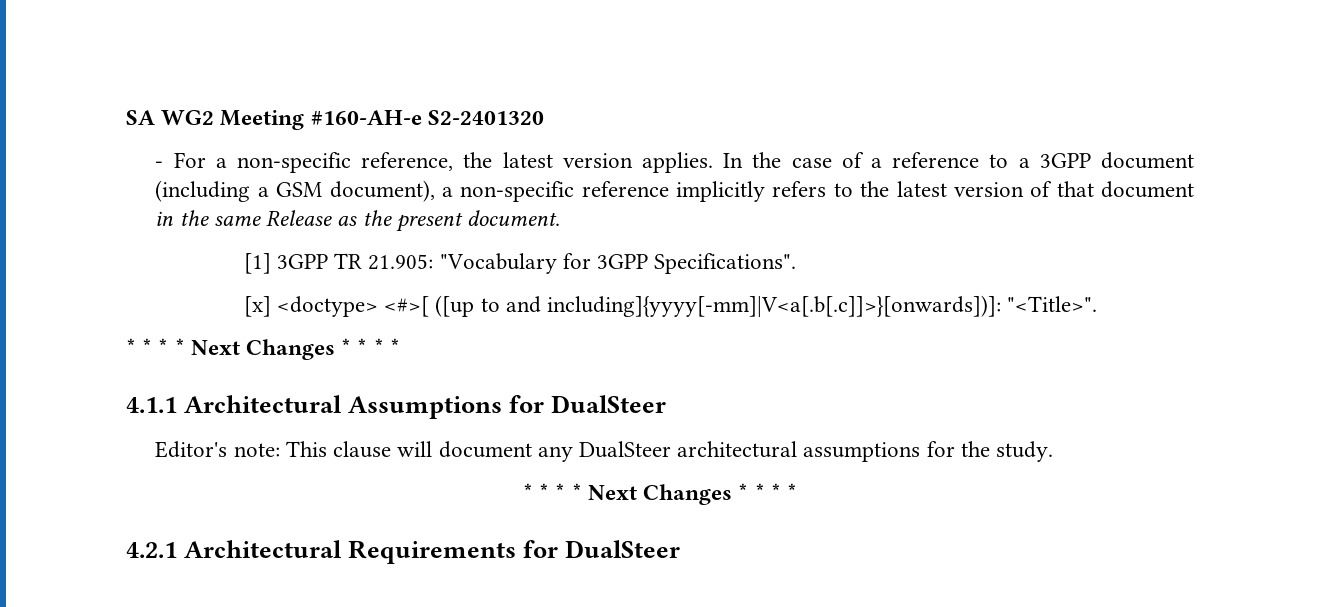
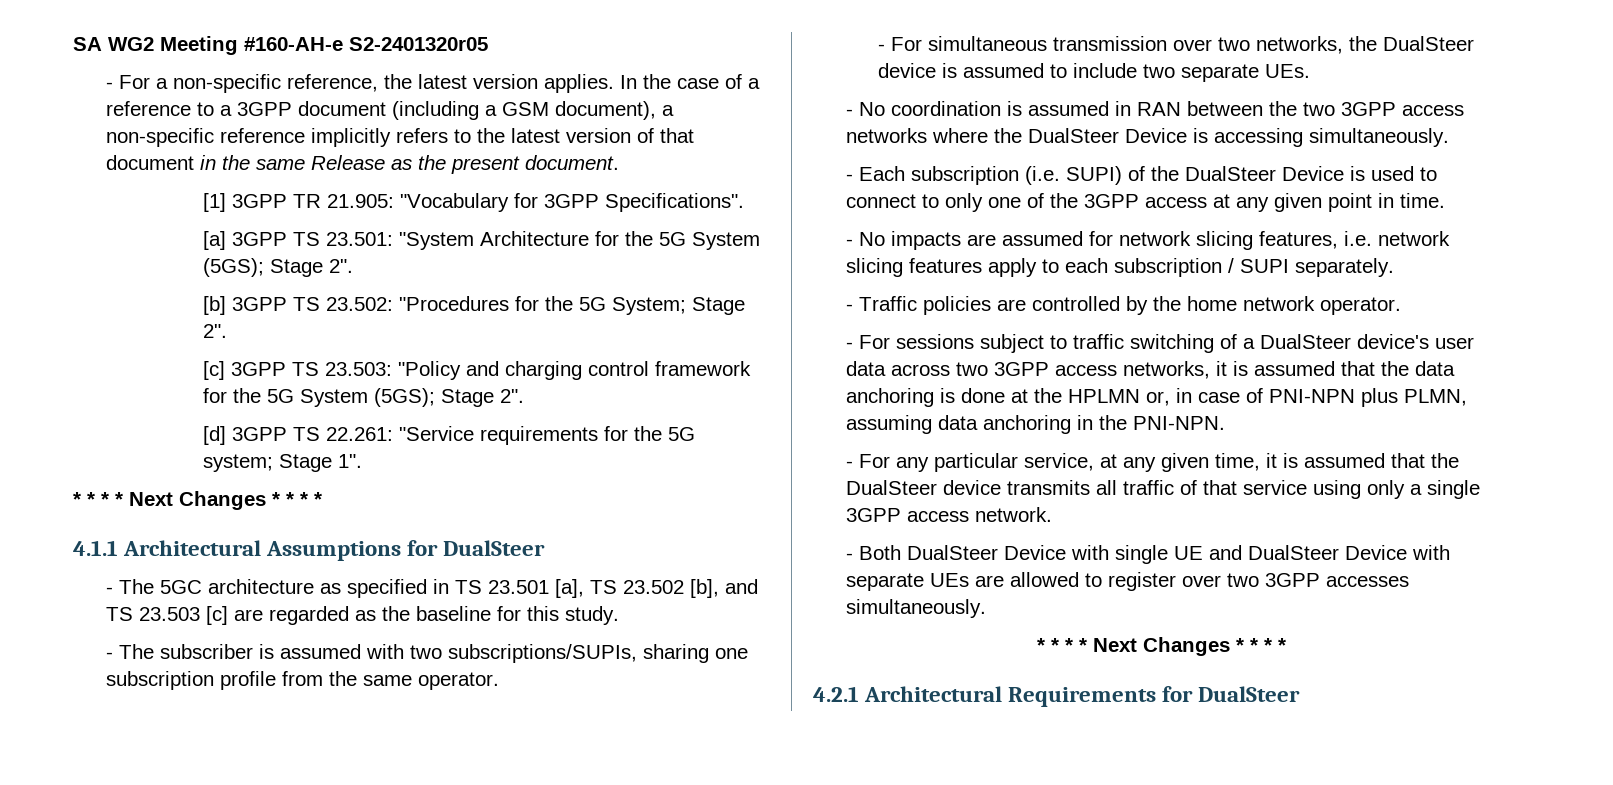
- SA WG2 Meeting #160-AH-e S2-2401320
+ SA WG2 Meeting #160-AH-e S2-2401320r05
- [x] <doctype> <#>[ ([up to and including]{yyyy[-mm]|V<a[.b[.c]]>}[onwards])]: "<Title>".
+ [a] 3GPP TS 23.501: "System Architecture for the 5G System (5GS); Stage 2".
+ [b] 3GPP TS 23.502: "Procedures for the 5G System; Stage 2".
+ [c] 3GPP TS 23.503: "Policy and charging control framework for the 5G System (5GS); Stage 2".
+ [d] 3GPP TS 22.261: "Service requirements for the 5G system; Stage 1".
- Editor's note: This clause will document any DualSteer architectural assumptions for the study.
+ - The 5GC architecture as specified in TS 23.501 [a], TS 23.502 [b], and TS 23.503 [c] are regarded as the baseline for this study.
+ - The subscriber is assumed with two subscriptions/SUPIs, sharing one subscription profile from the same operator.
+ - For simultaneous transmission over two networks, the DualSteer device is assumed to include two separate UEs.
+ - No coordination is assumed in RAN between the two 3GPP access networks where the DualSteer Device is accessing simultaneously.
+ - Each subscription (i.e. SUPI) of the DualSteer Device is used to connect to only one of the 3GPP access at any given point in time.
+ - No impacts are assumed for network slicing features, i.e. network slicing features apply to each subscription / SUPI separately.
+ - Traffic policies are controlled by the home network operator.
+ - For sessions subject to traffic switching of a DualSteer device's user data across two 3GPP access networks, it is assumed that the data anchoring is done at the HPLMN or, in case of PNI-NPN plus PLMN, assuming data anchoring in the PNI-NPN.
+ - For any particular service, at any given time, it is assumed that the DualSteer device transmits all traffic of that service using only a single 3GPP access network.
+ - Both DualSteer Device with single UE and DualSteer Device with separate UEs are allowed to register over two 3GPP accesses simultaneously.

